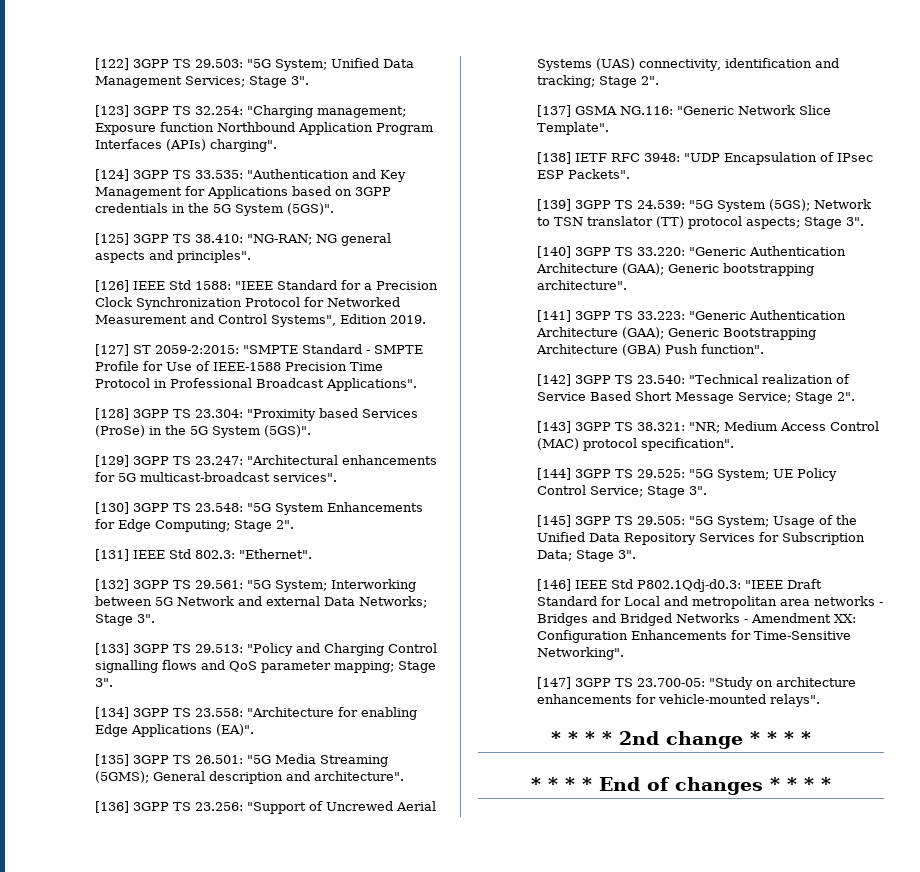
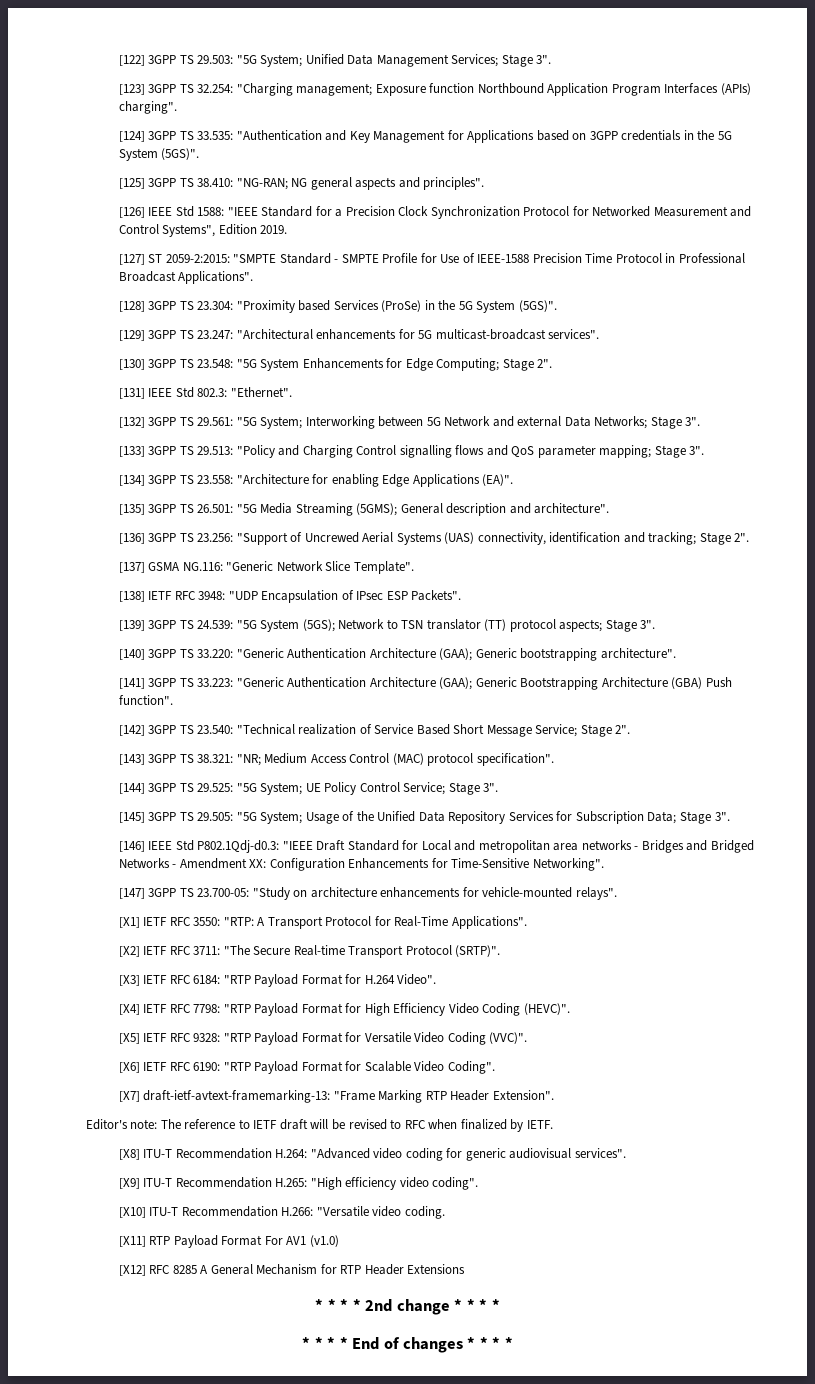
+ [X1] IETF RFC 3550: "RTP: A Transport Protocol for Real-Time Applications".
+ [X2] IETF RFC 3711: "The Secure Real-time Transport Protocol (SRTP)".
+ [X3] IETF RFC 6184: "RTP Payload Format for H.264 Video".
+ [X4] IETF RFC 7798: "RTP Payload Format for High Efficiency Video Coding (HEVC)".
+ [X5] IETF RFC 9328: "RTP Payload Format for Versatile Video Coding (VVC)".
+ [X6] IETF RFC 6190: "RTP Payload Format for Scalable Video Coding".
+ [X7] draft-ietf-avtext-framemarking-13: "Frame Marking RTP Header Extension".
+ Editor's note: The reference to IETF draft will be revised to RFC when finalized by IETF.
+ [X8] ITU-T Recommendation H.264: "Advanced video coding for generic audiovisual services".
+ [X9] ITU-T Recommendation H.265: "High efficiency video coding".
+ [X10] ITU-T Recommendation H.266: "Versatile video coding.
+ [X11] RTP Payload Format For AV1 (v1.0)
+ [X12] RFC 8285 A General Mechanism for RTP Header Extensions

